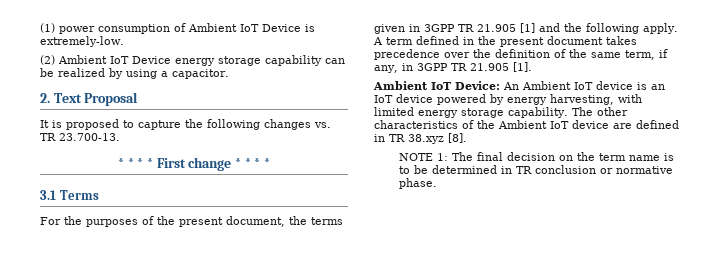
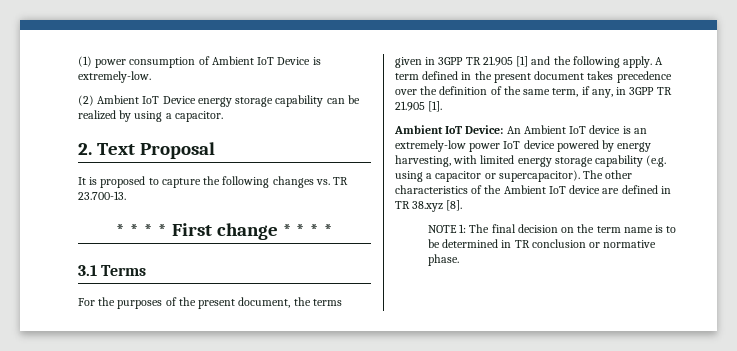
- Ambient IoT Device: An Ambient IoT device is an IoT device powered by energy harvesting, with limited energy storage capability.
+ Ambient IoT Device: An Ambient IoT device is an extremely-low power IoT device powered by energy harvesting, with limited energy storage capability (e.g. using a capacitor or supercapacitor).

